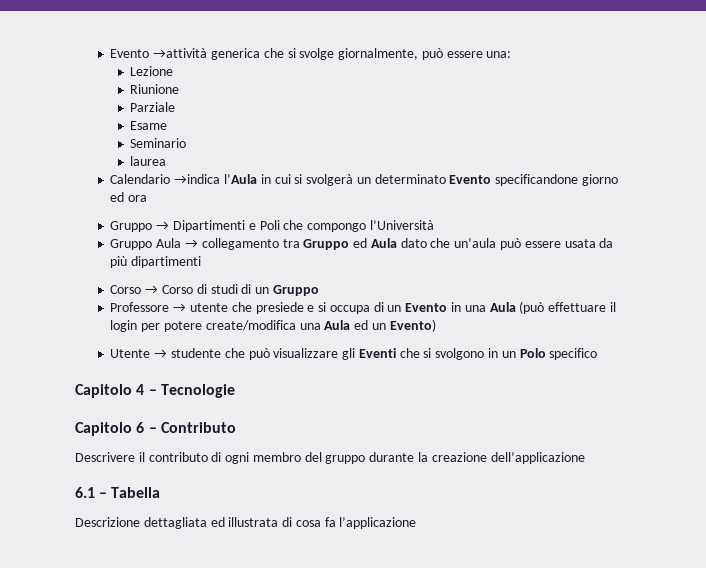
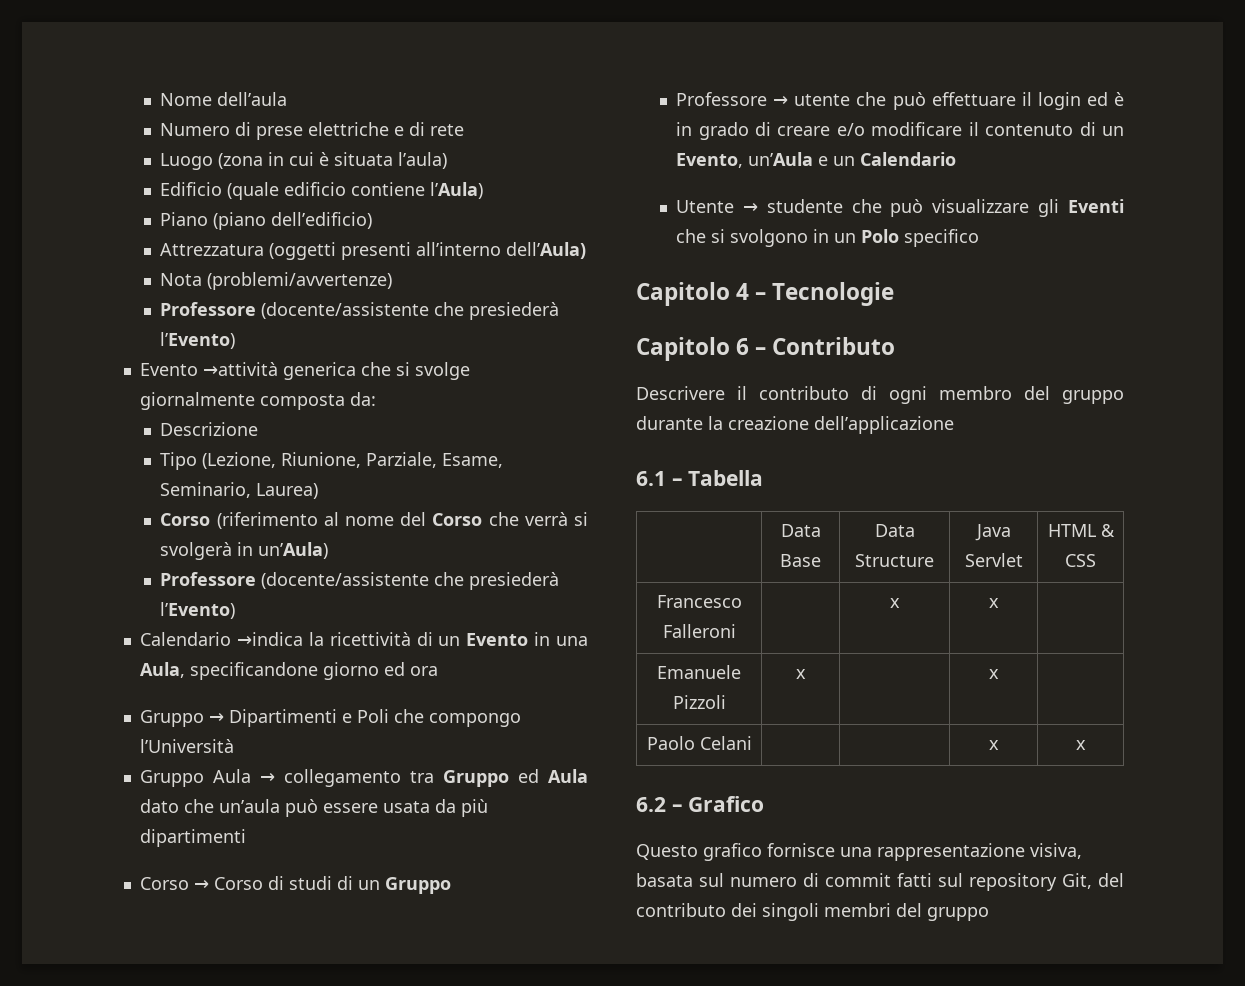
+ Nome dell’aula
+ Numero di prese elettriche e di rete
+ Luogo (zona in cui è situata l’aula)
+ Edificio (quale edificio contiene l’Aula)
+ Piano (piano dell’edificio)
+ Attrezzatura (oggetti presenti all’interno dell’Aula)
+ Nota (problemi/avvertenze)
+ Professore (docente/assistente che presiederà l’Evento)
- Evento →attività generica che si svolge giornalmente, può essere una:
- Lezione
- Riunione
- Parziale
- Esame
- Seminario
- laurea
- Calendario →indica l’Aula in cui si svolgerà un determinato Evento specificandone giorno ed ora
+ Evento →attività generica che si svolge giornalmente composta da:
+ Descrizione
+ Tipo (Lezione, Riunione, Parziale, Esame, Seminario, Laurea)
+ Corso (riferimento al nome del Corso che verrà si svolgerà in un’Aula)
+ Professore (docente/assistente che presiederà l’Evento)
+ Calendario →indica la ricettività di un Evento in una Aula, specificandone giorno ed ora
- Professore → utente che presiede e si occupa di un Evento in una Aula (può effettuare il login per potere create/modifica una Aula ed un Evento)
+ Professore → utente che può effettuare il login ed è in grado di creare e/o modificare il contenuto di un Evento, un’Aula e un Calendario
- Descrizione dettagliata ed illustrata di cosa fa l’applicazione
+ | Data Base | Data Structure | Java Servlet | HTML & CSS
+ Francesco Falleroni | | x | x |
+ Emanuele Pizzoli | x | | x |
+ Paolo Celani | | | x | x
+ 6.2 – Grafico
+ Questo grafico fornisce una rappresentazione visiva, basata sul numero di commit fatti sul repository Git, del contributo dei singoli membri del gruppo

